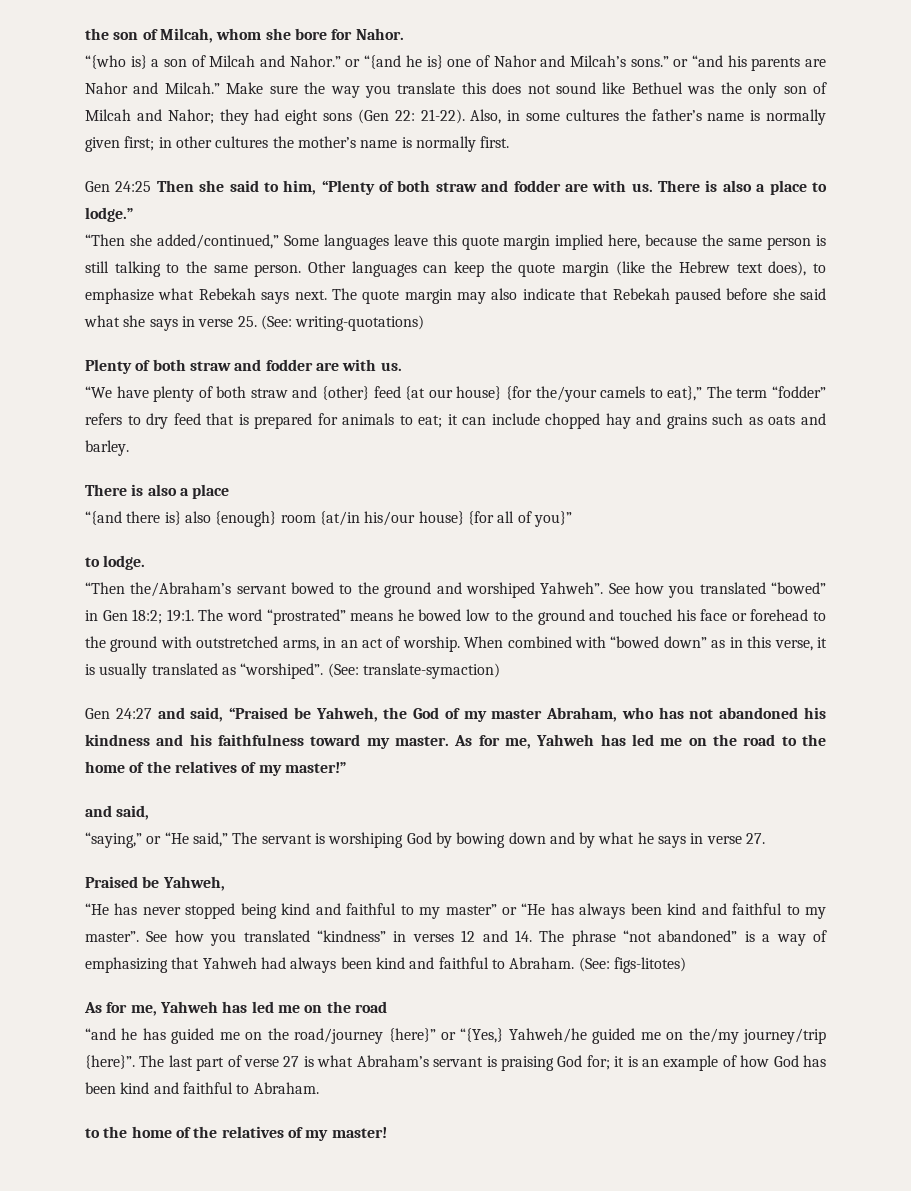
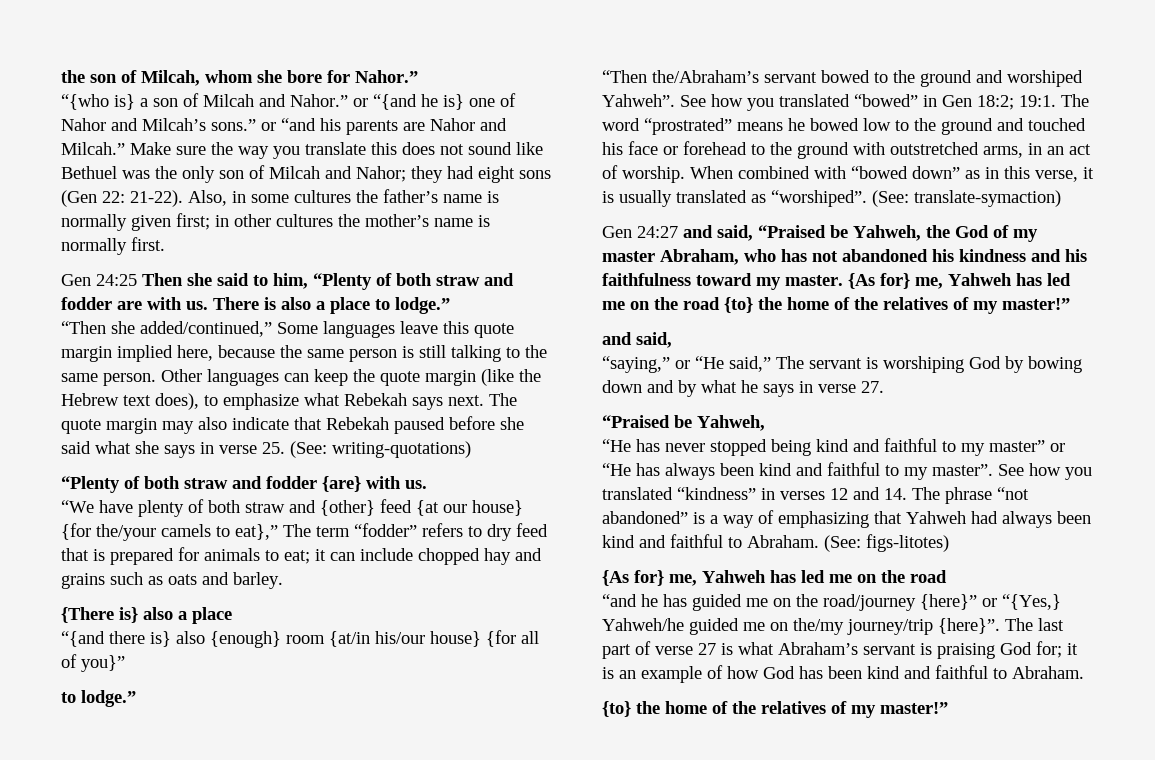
- the son of Milcah, whom she bore for Nahor.
+ the son of Milcah, whom she bore for Nahor.”
- Plenty of both straw and fodder are with us.
+ “Plenty of both straw and fodder {are} with us.
  “We have plenty of both straw and {other} feed {at our house} {for the/your camels to eat},” The term “fodder” refers to dry feed that is prepared for animals to eat; it can include chopped hay and grains such as oats and barley.
- There is also a place
+ {There is} also a place
  “{and there is} also {enough} room {at/in his/our house} {for all of you}”
- to lodge.
+ to lodge.”
- As for me, Yahweh has led me on the road to the home of the relatives of my master!”
+ {As for} me, Yahweh has led me on the road {to} the home of the relatives of my master!”
  “saying,” or “He said,” The servant is worshiping God by bowing down and by what he says in verse 27.
- Praised be Yahweh,
+ “Praised be Yahweh,
  (See: figs-litotes)
- As for me, Yahweh has led me on the road
+ {As for} me, Yahweh has led me on the road
  The last part of verse 27 is what Abraham’s servant is praising God for; it is an example of how God has been kind and faithful to Abraham.
- to the home of the relatives of my master!
+ {to} the home of the relatives of my master!”

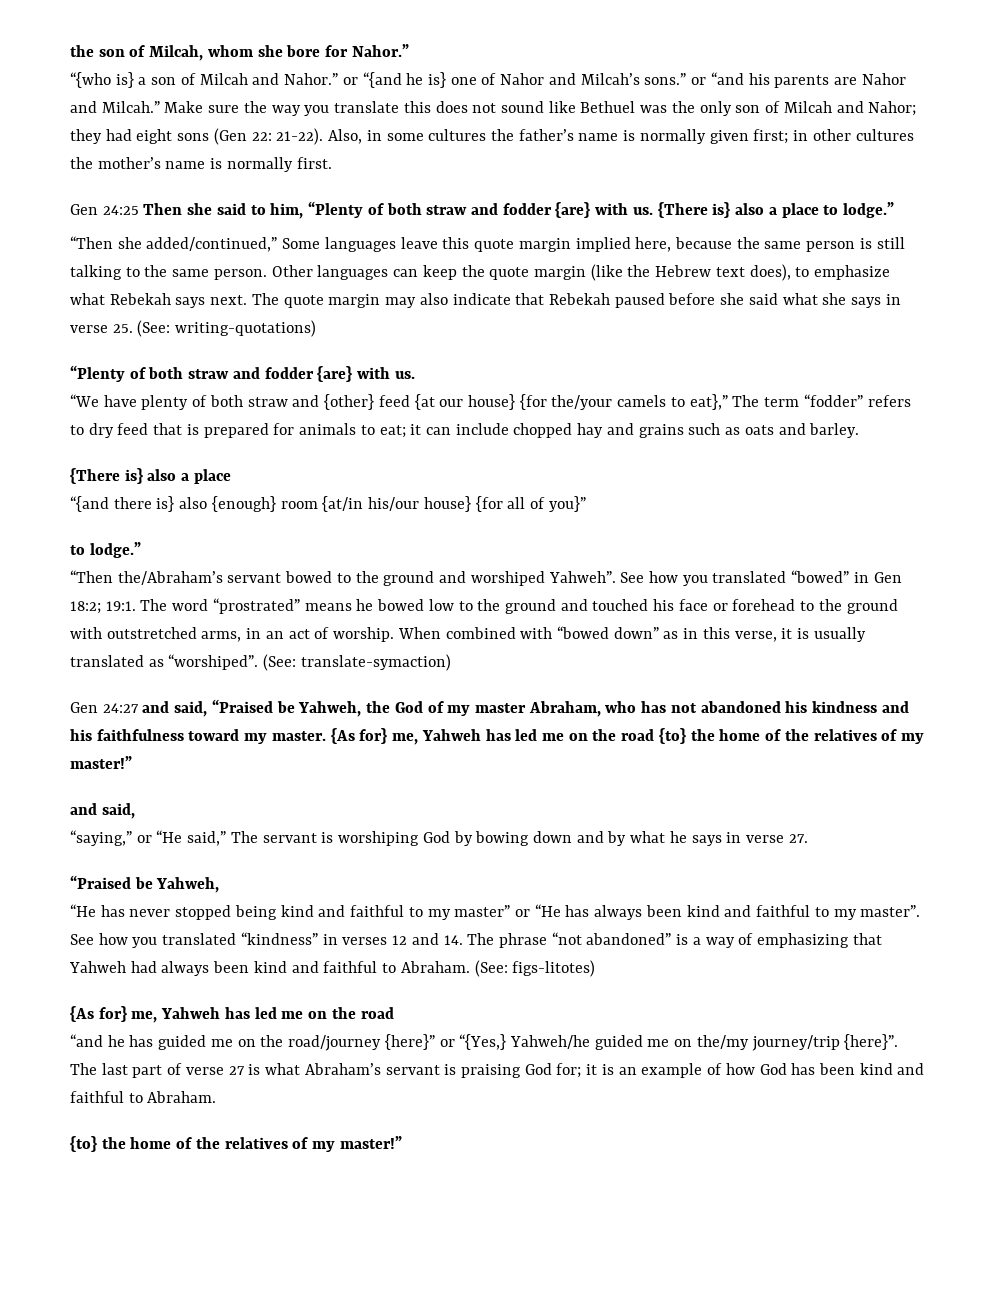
- Gen 24:25 Then she said to him, “Plenty of both straw and fodder are with us. There is also a place to lodge.”
+ Gen 24:25 Then she said to him, “Plenty of both straw and fodder {are} with us. {There is} also a place to lodge.”

